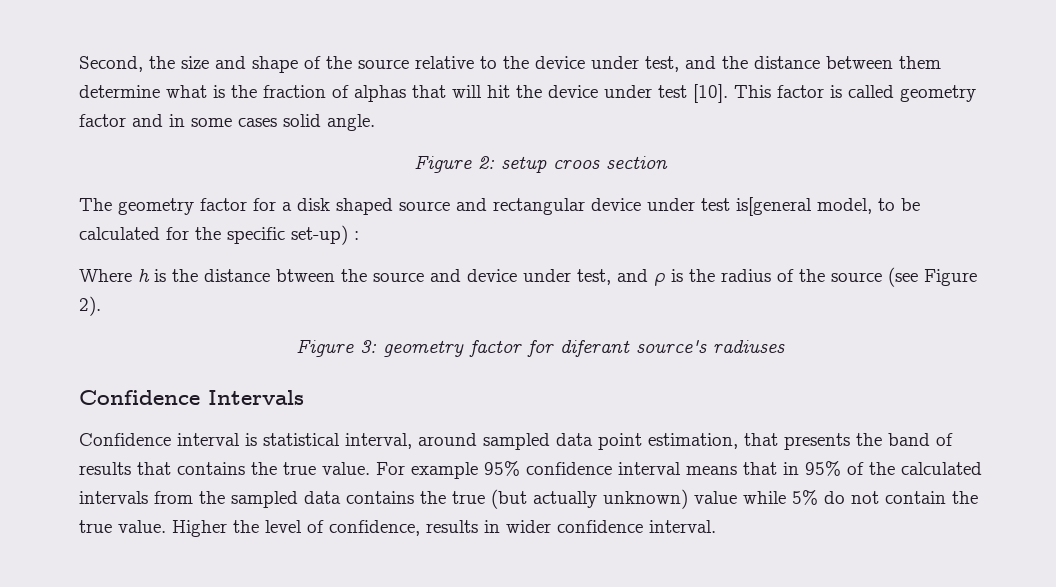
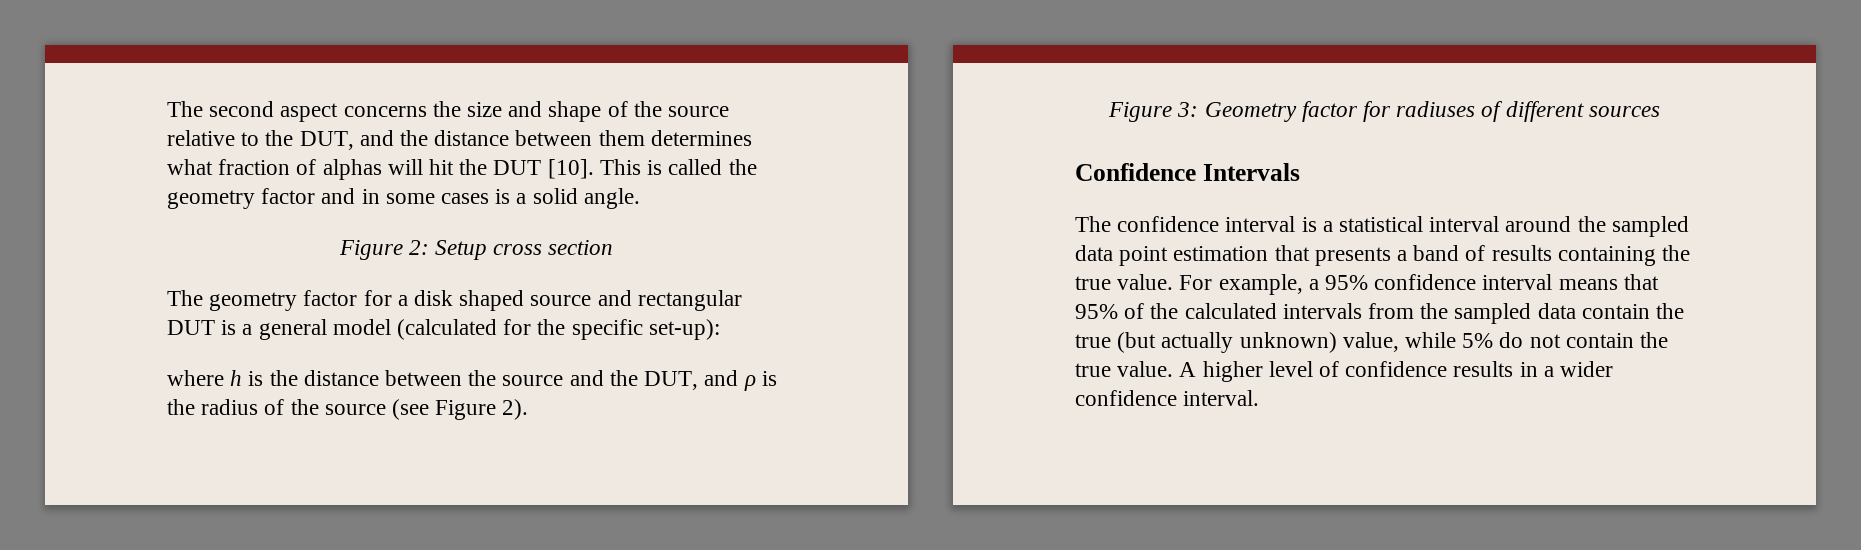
- Second, the size and shape of the source relative to the device under test, and the distance between them determine what is the fraction of alphas that will hit the device under test [10].
+ The second aspect concerns the size and shape of the source relative to the DUT, and the distance between them determines what fraction of alphas will hit the DUT [10].
- This factor is called geometry factor and in some cases solid angle.
+ This is called the geometry factor and in some cases is a solid angle.
- Figure 2: setup croos section
+ Figure 2: Setup cross section
- The geometry factor for a disk shaped source and rectangular device under test is[general model, to be calculated for the specific set-up) :
- Where h is the distance btween the source and device under test, and ρ is the radius of the source (see Figure 2).
+ The geometry factor for a disk shaped source and rectangular DUT is a general model (calculated for the specific set-up):
+ where h is the distance between the source and the DUT, and ρ is the radius of the source (see Figure 2).
- Figure 3: geometry factor for diferant source's radiuses
+ Figure 3: Geometry factor for radiuses of different sources
- Confidence interval is statistical interval, around sampled data point estimation, that presents the band of results that contains the true value.
+ The confidence interval is a statistical interval around the sampled data point estimation that presents a band of results containing the true value.
- For example 95% confidence interval means that in 95% of the calculated intervals from the sampled data contains the true (but actually unknown) value while 5% do not contain the true value.
+ For example, a 95% confidence interval means that 95% of the calculated intervals from the sampled data contain the true (but actually unknown) value, while 5% do not contain the true value.
- Higher the level of confidence, results in wider confidence interval.
+ A higher level of confidence results in a wider confidence interval.

